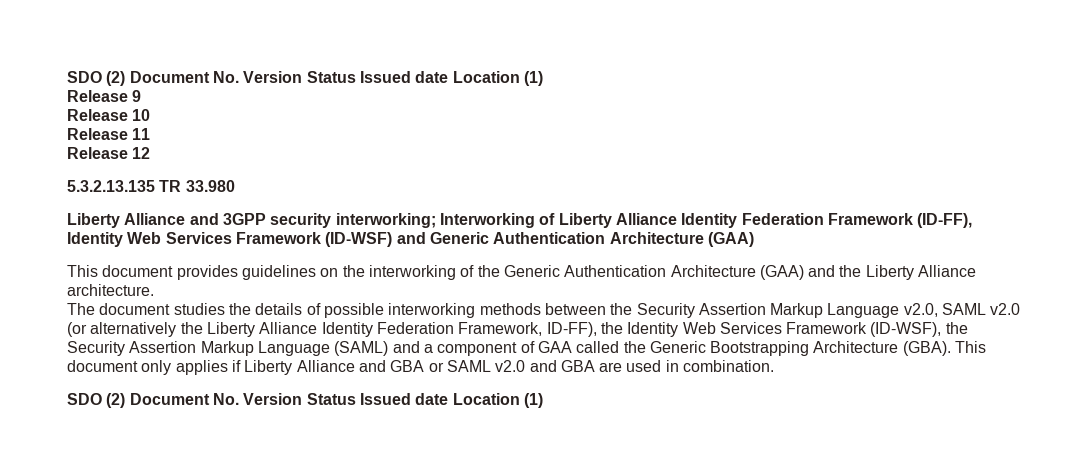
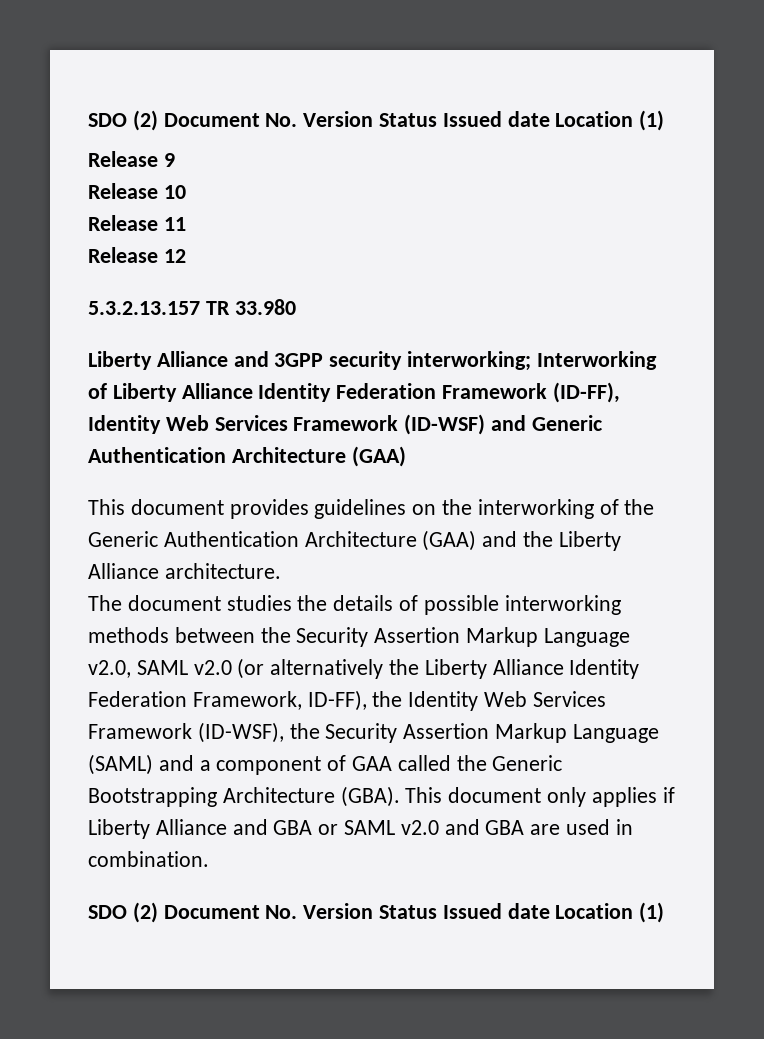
- 5.3.2.13.135 TR 33.980
+ 5.3.2.13.157 TR 33.980

